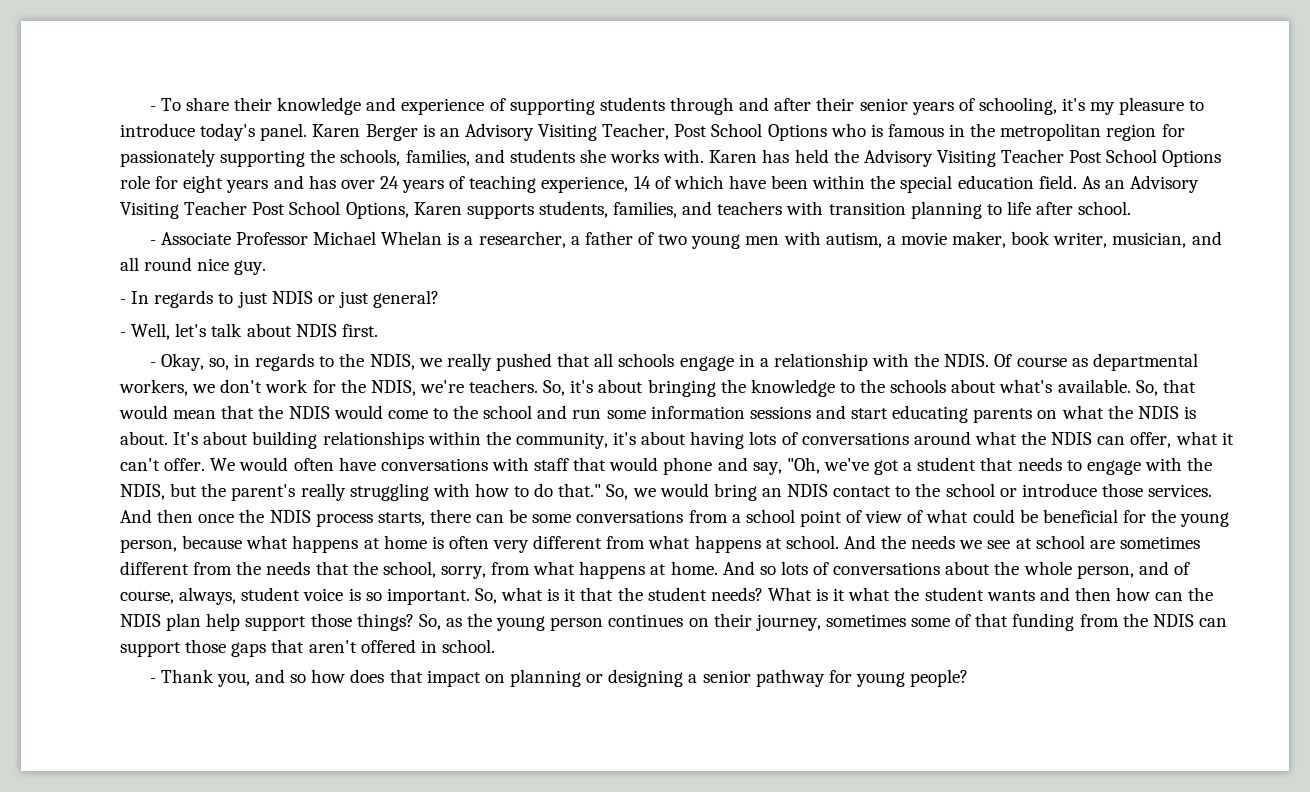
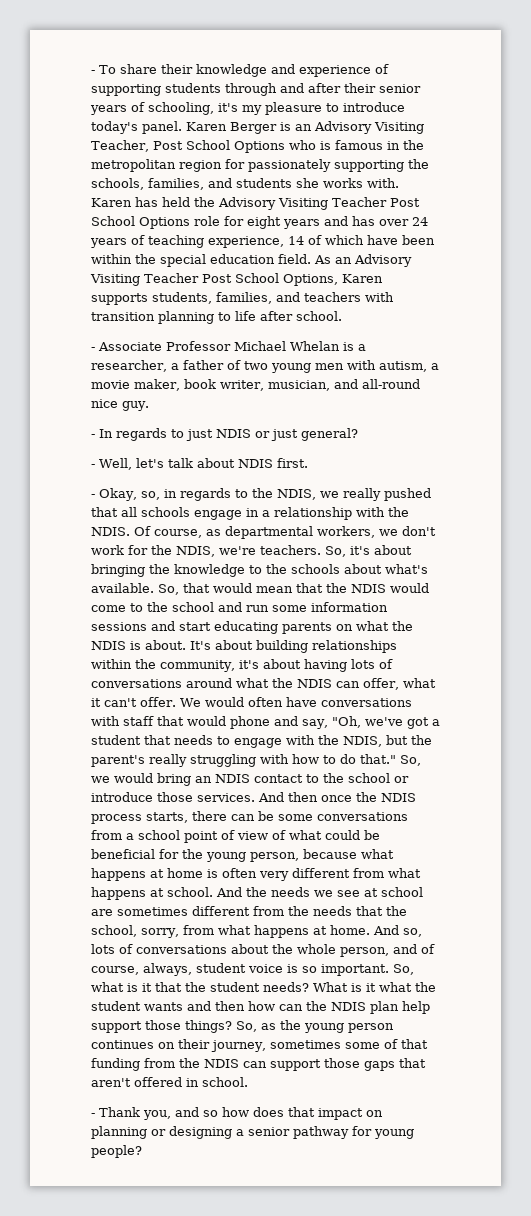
- - Associate Professor Michael Whelan is a researcher, a father of two young men with autism, a movie maker, book writer, musician, and all round nice guy.
+ - Associate Professor Michael Whelan is a researcher, a father of two young men with autism, a movie maker, book writer, musician, and all-round nice guy.
- Of course as departmental workers, we don't work for the NDIS, we're teachers.
+ Of course, as departmental workers, we don't work for the NDIS, we're teachers.
- And so lots of conversations about the whole person, and of course, always, student voice is so important.
+ And so, lots of conversations about the whole person, and of course, always, student voice is so important.

